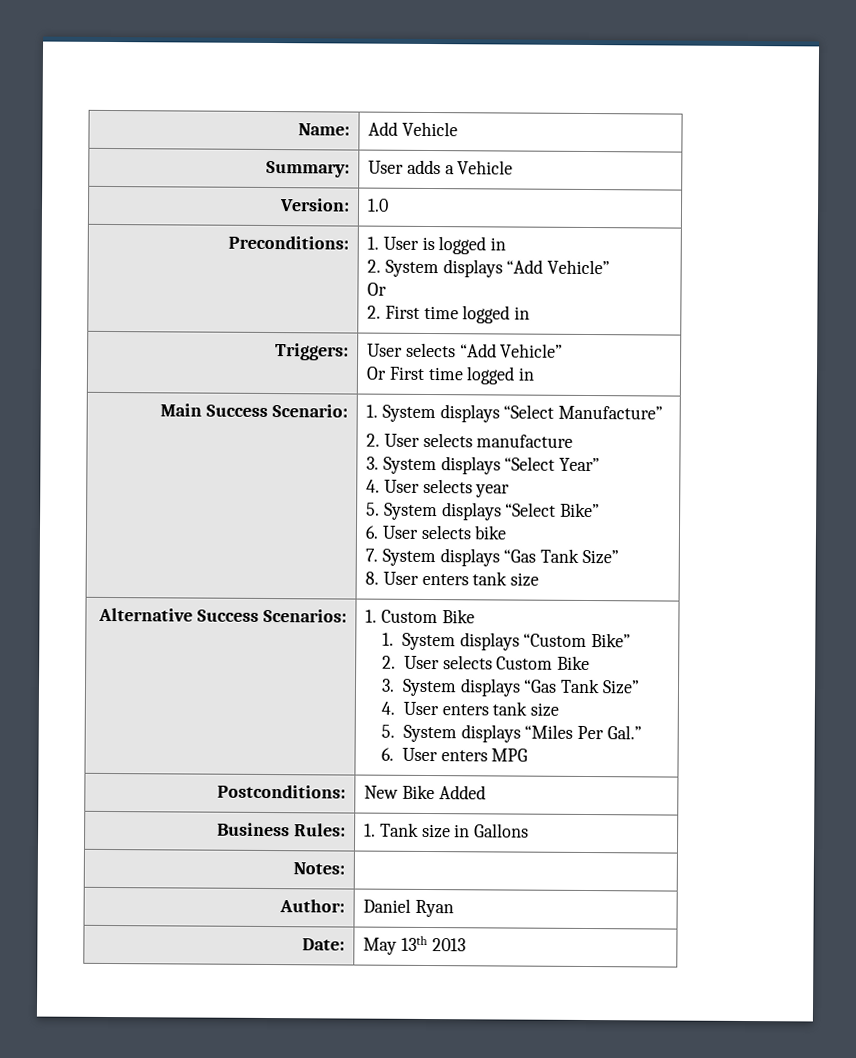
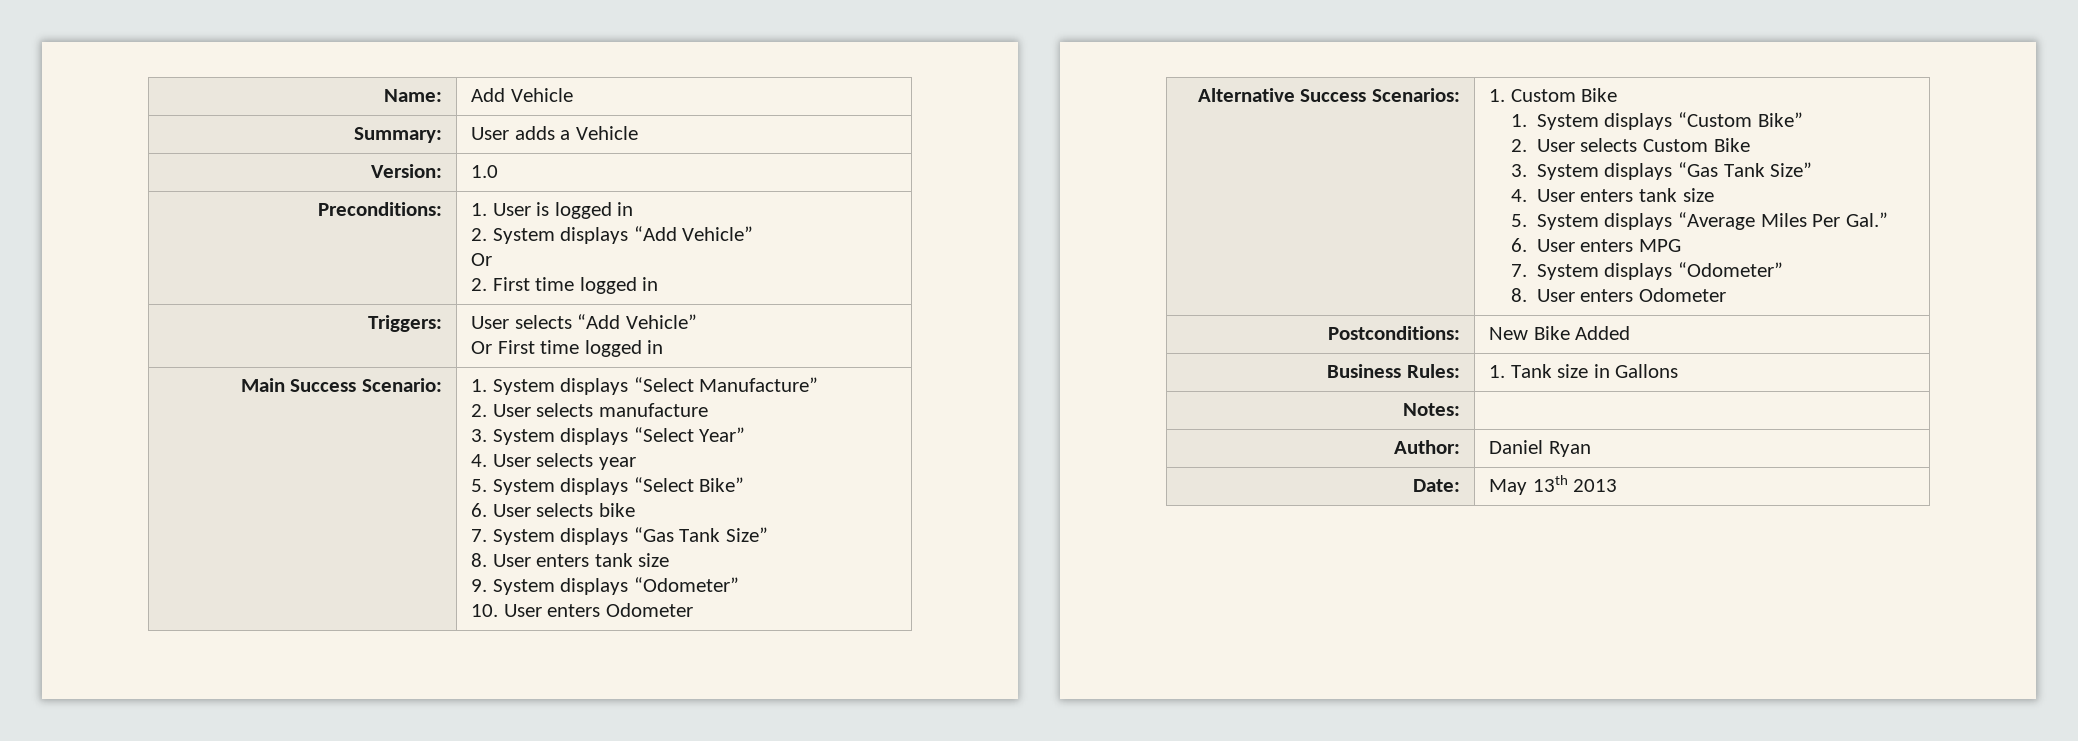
+ 9. System displays “Odometer”
+ 10. User enters Odometer
- 5. System displays “Miles Per Gal.”
+ 5. System displays “Average Miles Per Gal.”
+ 7. System displays “Odometer”
+ 8. User enters Odometer

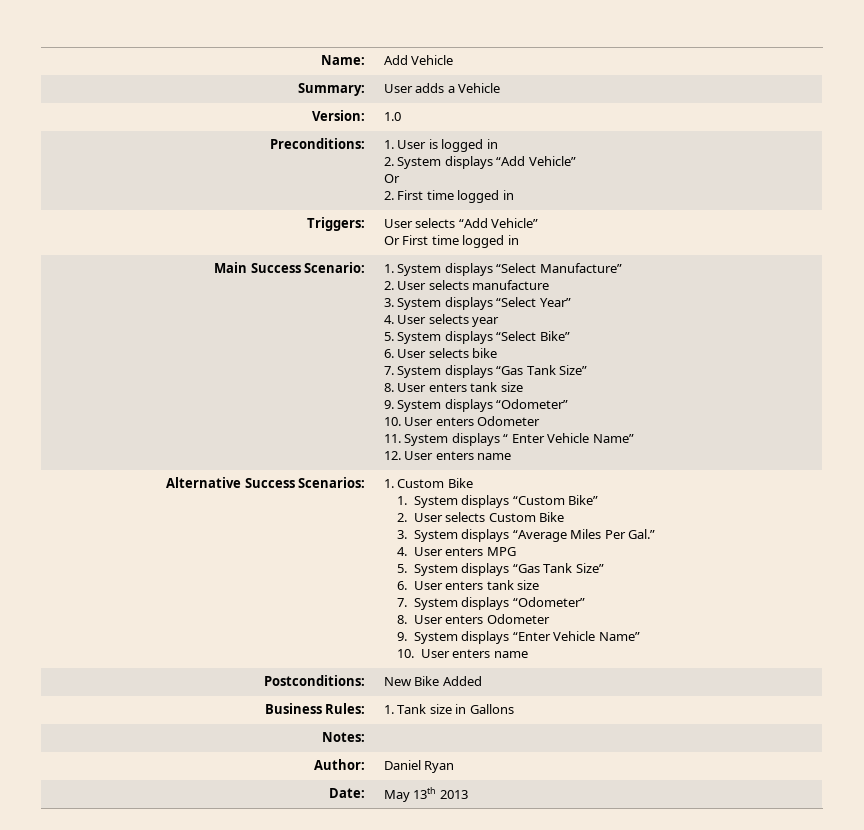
+ 11. System displays “ Enter Vehicle Name”
+ 12. User enters name
- 3. System displays “Gas Tank Size”
- 4. User enters tank size
- 5. System displays “Average Miles Per Gal.”
- 6. User enters MPG
+ 3. System displays “Average Miles Per Gal.”
+ 4. User enters MPG
+ 5. System displays “Gas Tank Size”
+ 6. User enters tank size
+ 9. System displays “Enter Vehicle Name”
+ 10. User enters name

